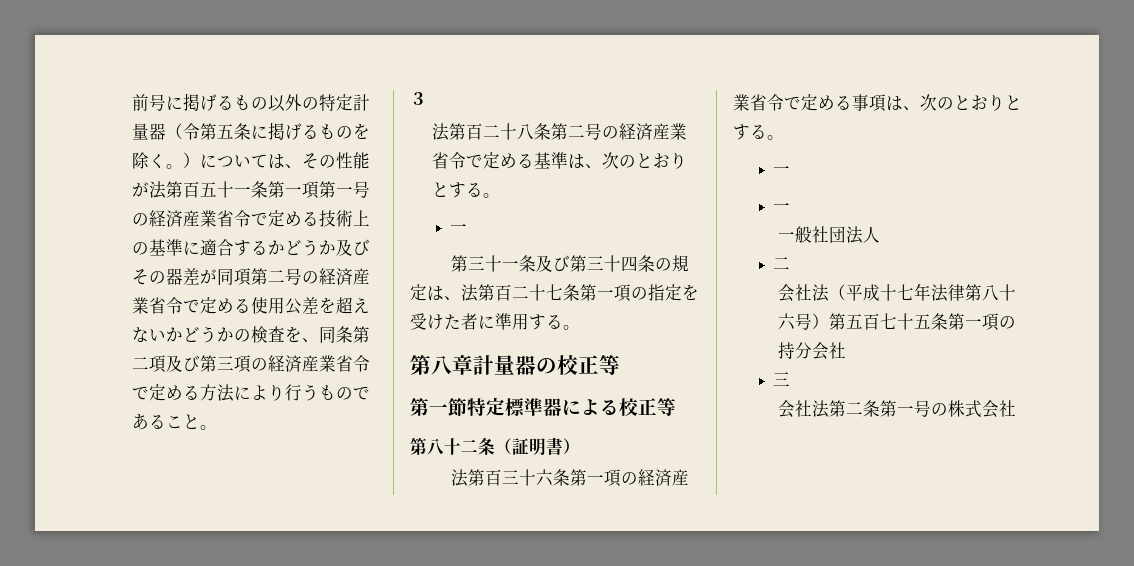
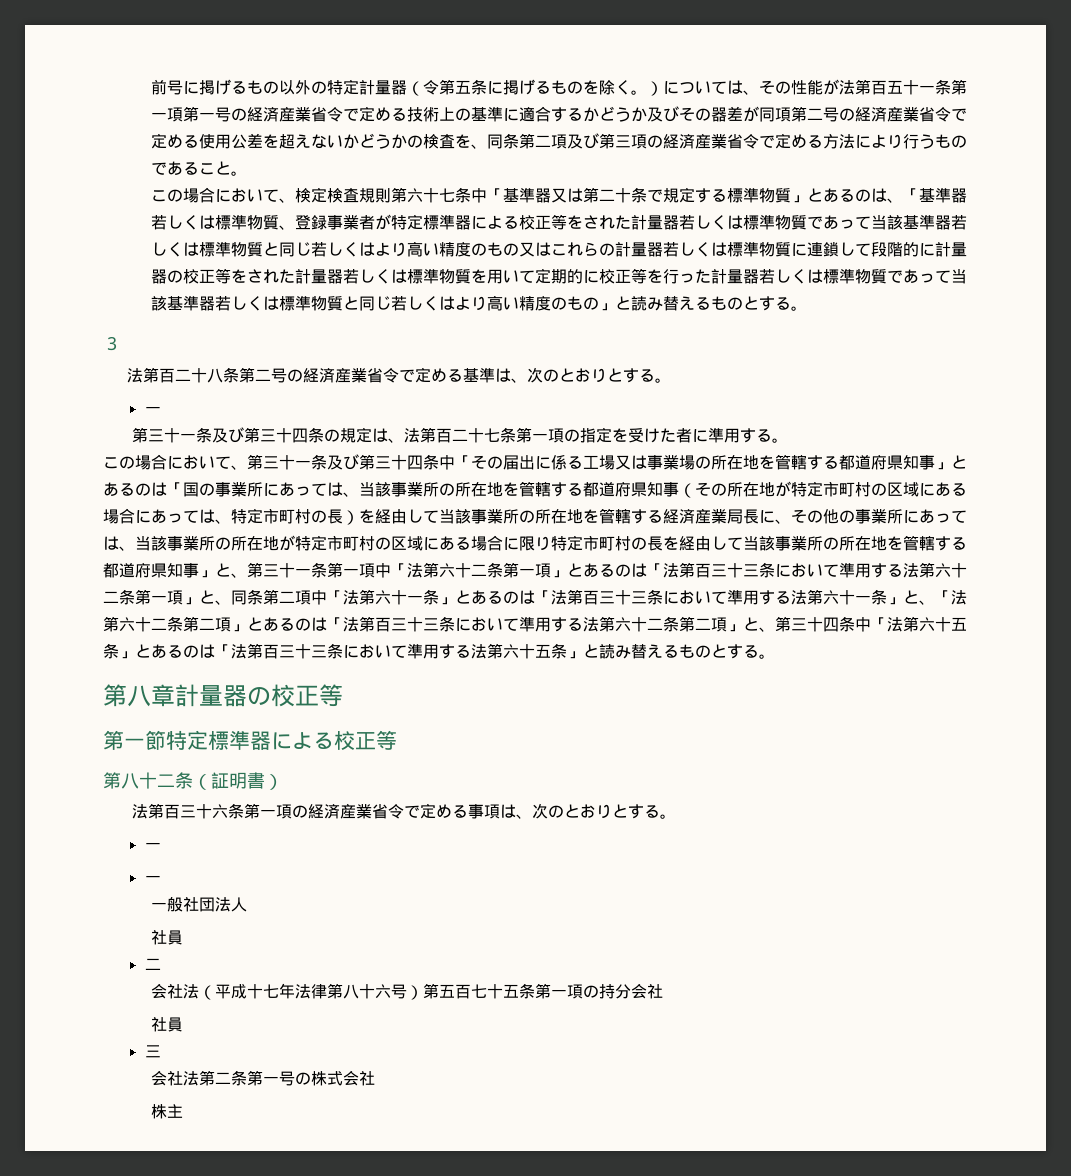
+ この場合において、検定検査規則第六十七条中「基準器又は第二十条で規定する標準物質」とあるのは、「基準器若しくは標準物質、登録事業者が特定標準器による校正等をされた計量器若しくは標準物質であって当該基準器若しくは標準物質と同じ若しくはより高い精度のもの又はこれらの計量器若しくは標準物質に連鎖して段階的に計量器の校正等をされた計量器若しくは標準物質を用いて定期的に校正等を行った計量器若しくは標準物質であって当該基準器若しくは標準物質と同じ若しくはより高い精度のもの」と読み替えるものとする。
+ この場合において、第三十一条及び第三十四条中「その届出に係る工場又は事業場の所在地を管轄する都道府県知事」とあるのは「国の事業所にあっては、当該事業所の所在地を管轄する都道府県知事（その所在地が特定市町村の区域にある場合にあっては、特定市町村の長）を経由して当該事業所の所在地を管轄する経済産業局長に、その他の事業所にあっては、当該事業所の所在地が特定市町村の区域にある場合に限り特定市町村の長を経由して当該事業所の所在地を管轄する都道府県知事」と、第三十一条第一項中「法第六十二条第一項」とあるのは「法第百三十三条において準用する法第六十二条第一項」と、同条第二項中「法第六十一条」とあるのは「法第百三十三条において準用する法第六十一条」と、「法第六十二条第二項」とあるのは「法第百三十三条において準用する法第六十二条第二項」と、第三十四条中「法第六十五条」とあるのは「法第百三十三条において準用する法第六十五条」と読み替えるものとする。
  一般社団法人
+ 社員
  会社法（平成十七年法律第八十六号）第五百七十五条第一項の持分会社
+ 社員
+ 株主

